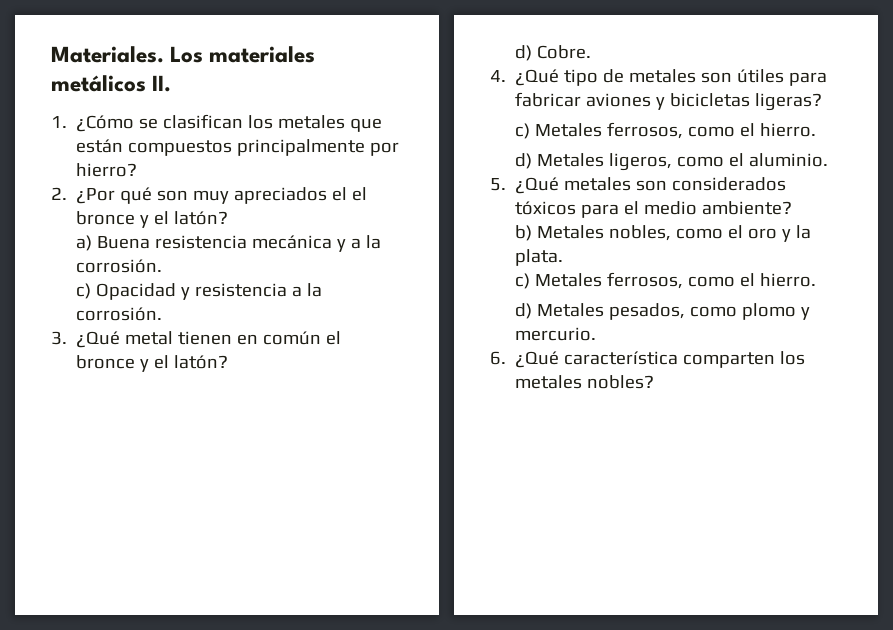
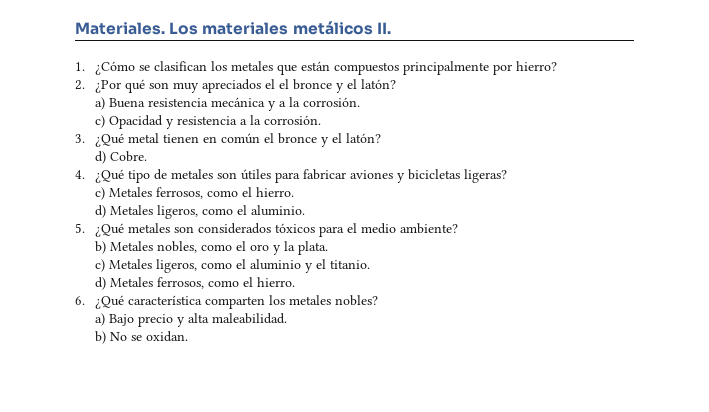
  b) Metales nobles, como el oro y la plata.
- c) Metales ferrosos, como el hierro.
- d) Metales pesados, como plomo y mercurio.
+ c) Metales ligeros, como el aluminio y el titanio.
+ d) Metales ferrosos, como el hierro.
+ a) Bajo precio y alta maleabilidad.
+ b) No se oxidan.

